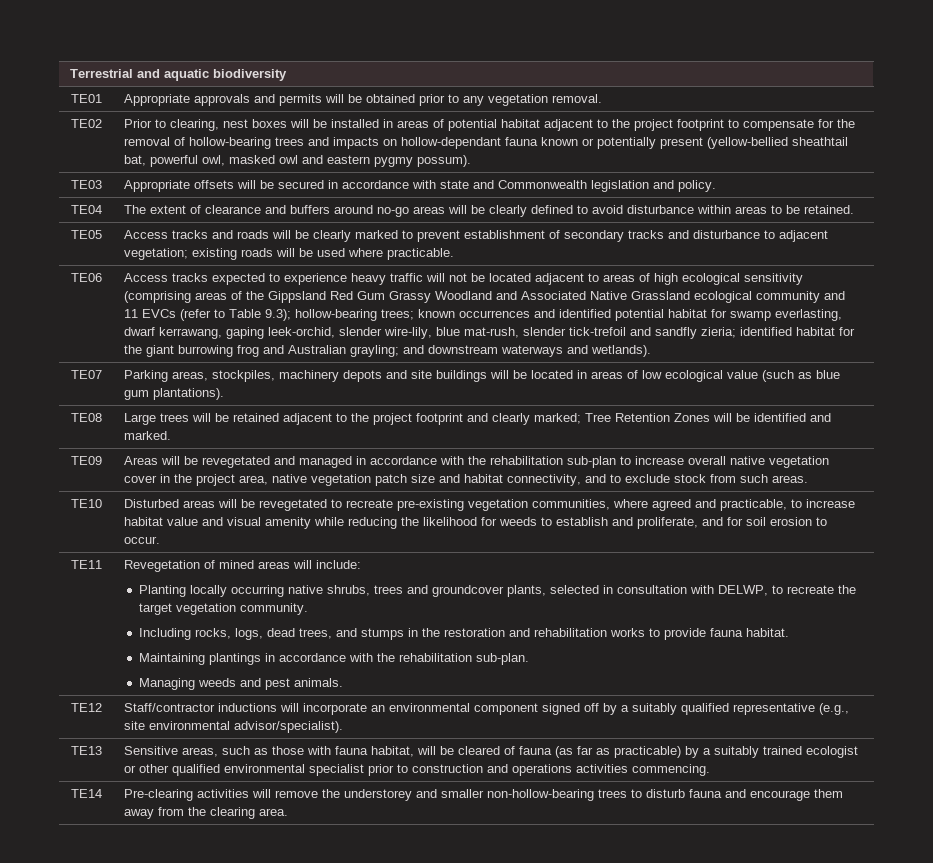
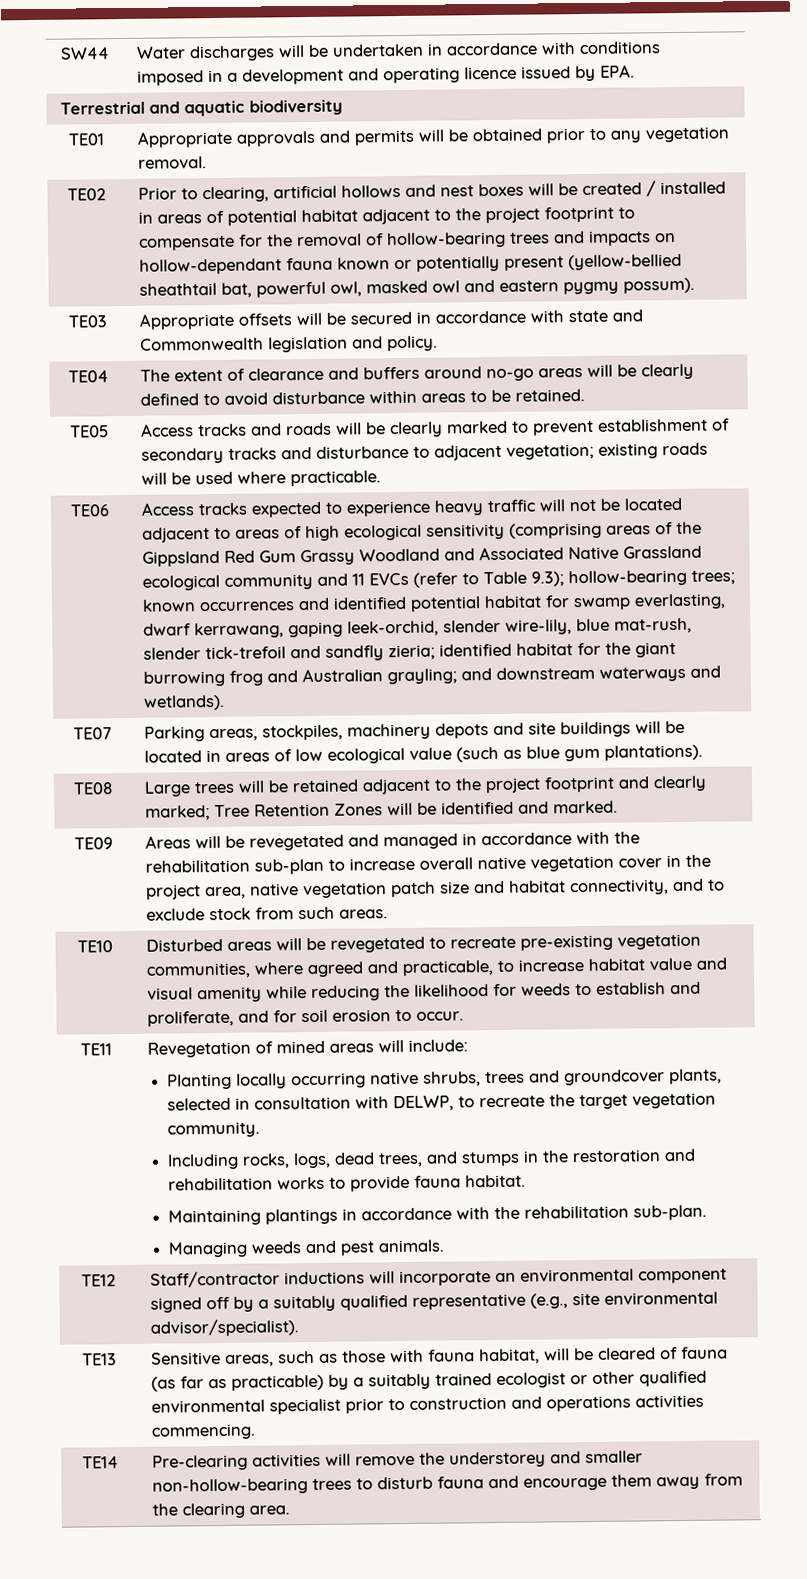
+ SW44 | Water discharges will be undertaken in accordance with conditions imposed in a development and operating licence issued by EPA.
- Prior to clearing, nest boxes will be installed in areas of potential habitat adjacent to the project footprint to compensate for the removal of hollow-bearing trees and impacts on hollow-dependant fauna known or potentially present (yellow-bellied sheathtail bat, powerful owl, masked owl and eastern pygmy possum).
+ Prior to clearing, artificial hollows and nest boxes will be created / installed in areas of potential habitat adjacent to the project footprint to compensate for the removal of hollow-bearing trees and impacts on hollow-dependant fauna known or potentially present (yellow-bellied sheathtail bat, powerful owl, masked owl and eastern pygmy possum).

